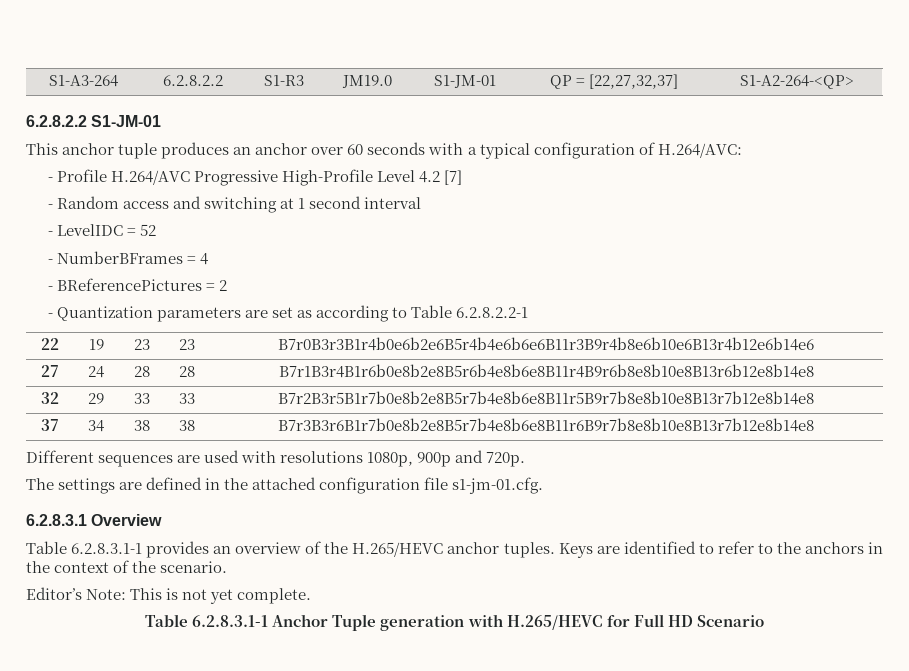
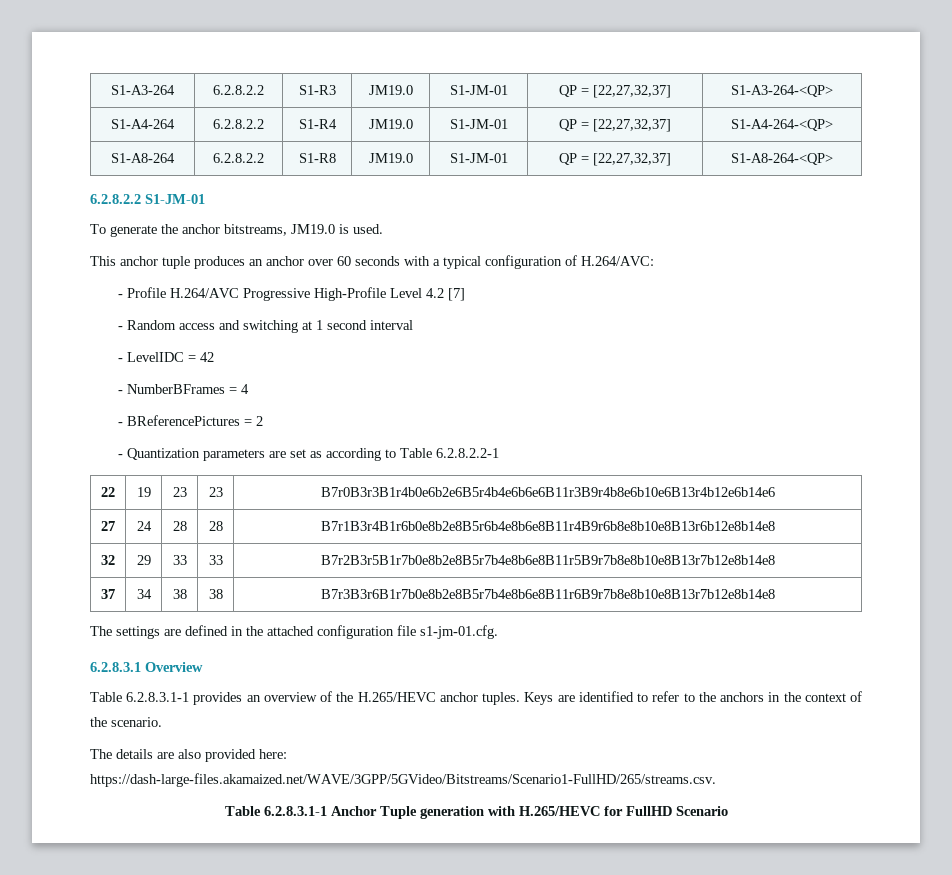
- S1-A3-264 | 6.2.8.2.2 | S1-R3 | JM19.0 | S1-JM-01 | QP = [22,27,32,37] | S1-A2-264-<QP>
+ S1-A3-264 | 6.2.8.2.2 | S1-R3 | JM19.0 | S1-JM-01 | QP = [22,27,32,37] | S1-A3-264-<QP>
+ S1-A4-264 | 6.2.8.2.2 | S1-R4 | JM19.0 | S1-JM-01 | QP = [22,27,32,37] | S1-A4-264-<QP>
+ S1-A8-264 | 6.2.8.2.2 | S1-R8 | JM19.0 | S1-JM-01 | QP = [22,27,32,37] | S1-A8-264-<QP>
  6.2.8.2.2 S1-JM-01
+ To generate the anchor bitstreams, JM19.0 is used.
- - LevelIDC = 52
+ - LevelIDC = 42
- Different sequences are used with resolutions 1080p, 900p and 720p.
- Editor’s Note: This is not yet complete.
+ The details are also provided here: https://dash-large-files.akamaized.net/WAVE/3GPP/5GVideo/Bitstreams/Scenario1-FullHD/265/streams.csv.
- Table 6.2.8.3.1-1 Anchor Tuple generation with H.265/HEVC for Full HD Scenario
+ Table 6.2.8.3.1-1 Anchor Tuple generation with H.265/HEVC for FullHD Scenario

